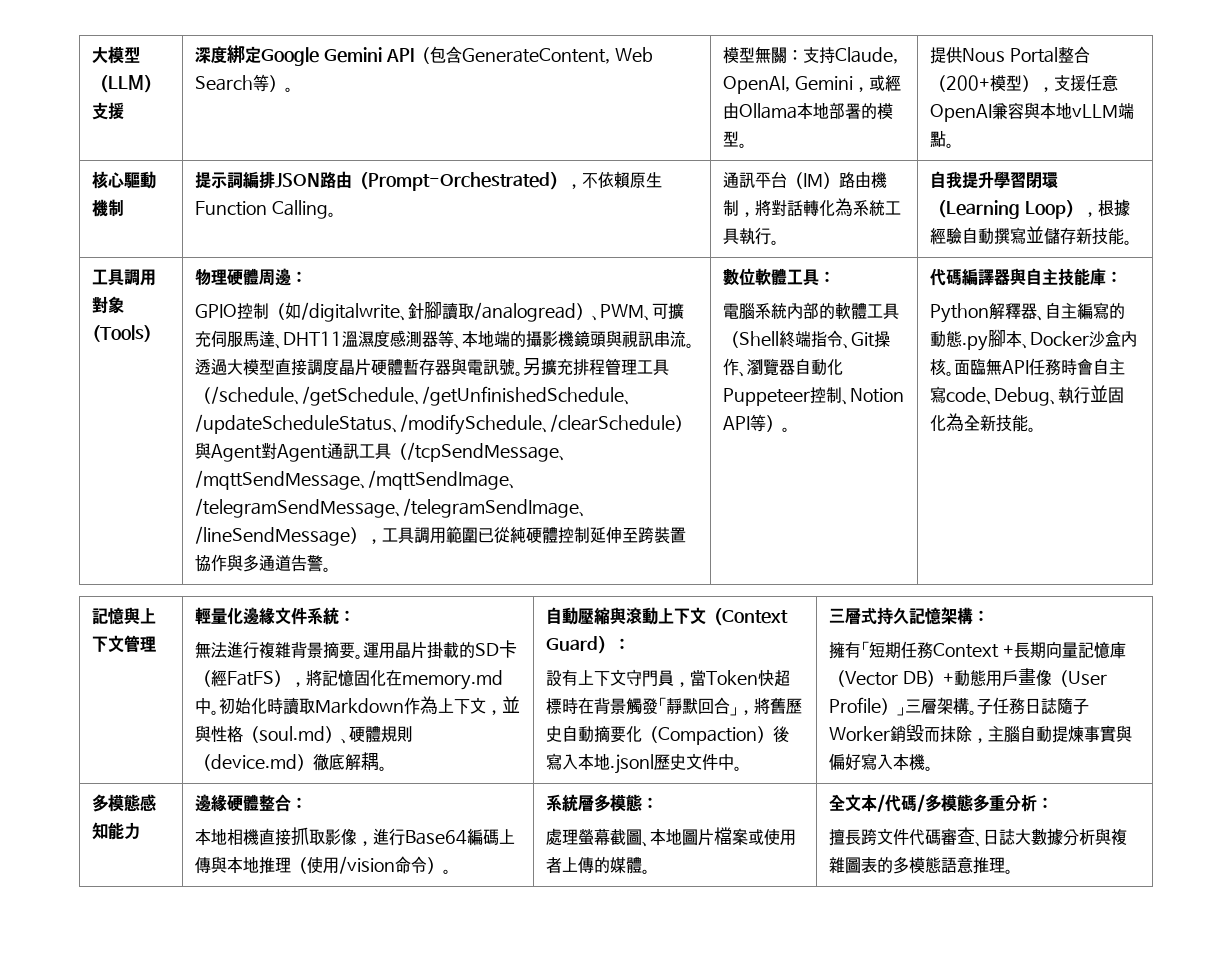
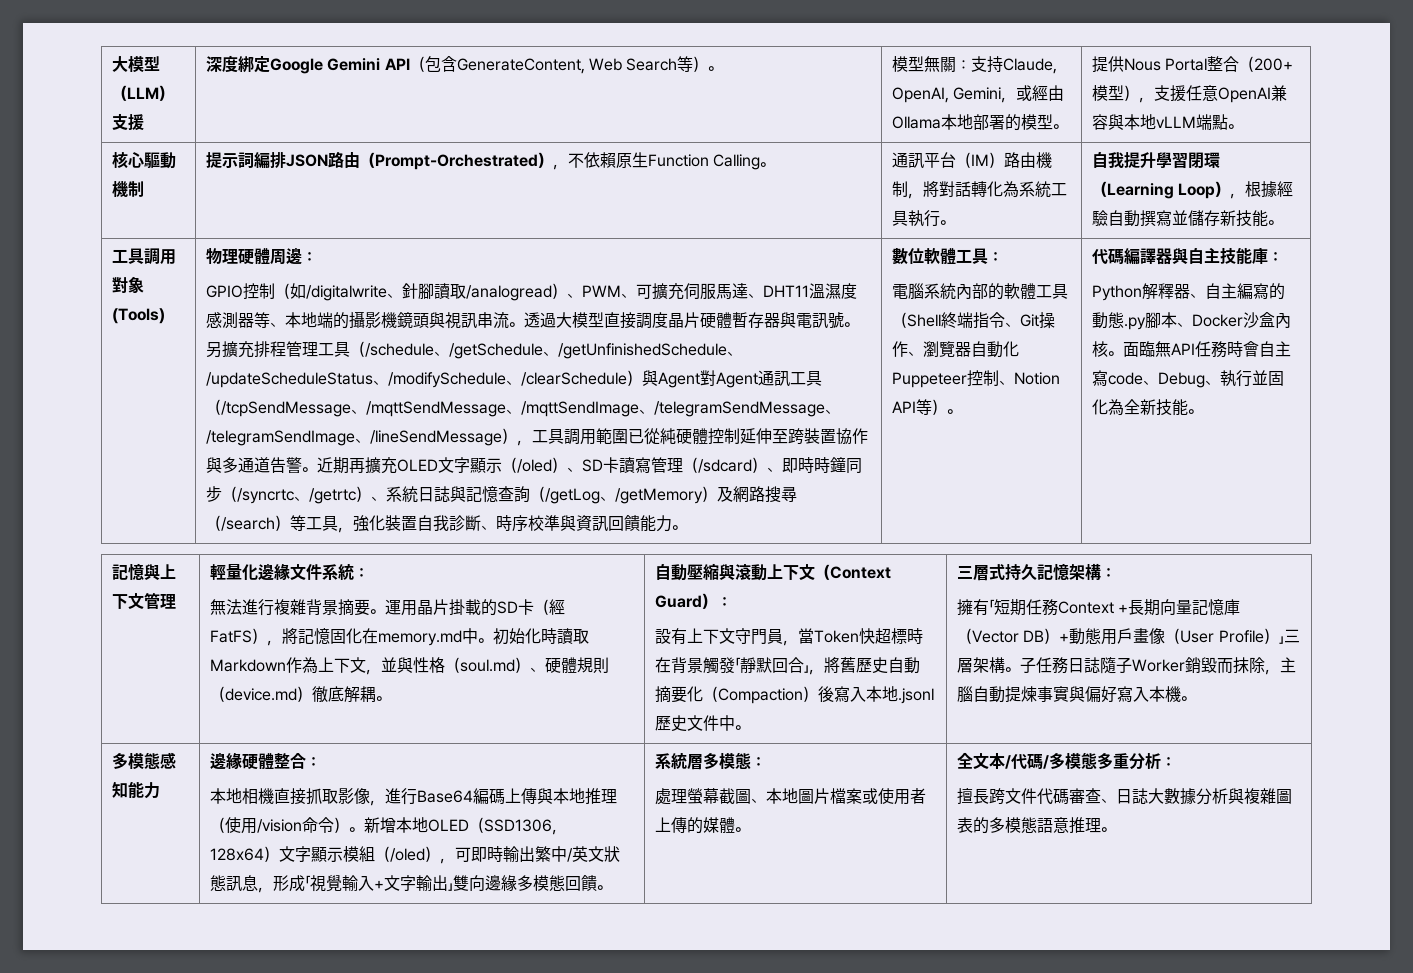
+ 近期再擴充OLED文字顯示（/oled）、SD卡讀寫管理（/sdcard）、即時時鐘同步（/syncrtc、/getrtc）、系統日誌與記憶查詢（/getLog、/getMemory）及網路搜尋（/search）等工具，強化裝置自我診斷、時序校準與資訊回饋能力。
+ 新增本地OLED（SSD1306，128x64）文字顯示模組（/oled），可即時輸出繁中/英文狀態訊息，形成「視覺輸入+文字輸出」雙向邊緣多模態回饋。

